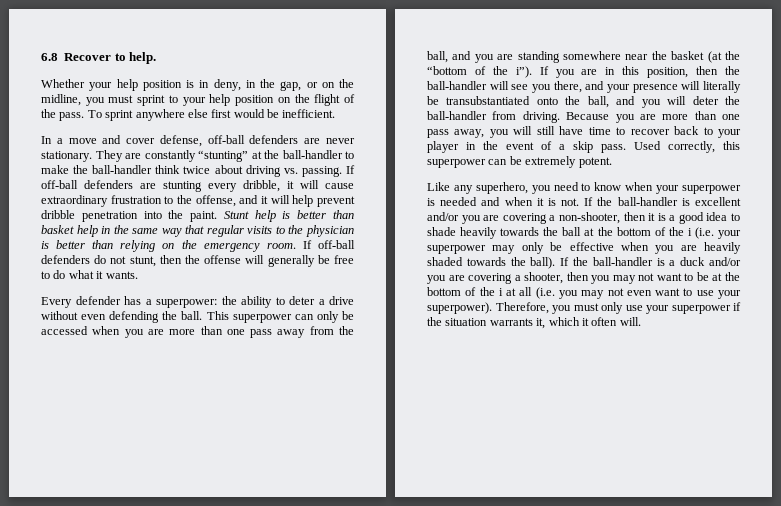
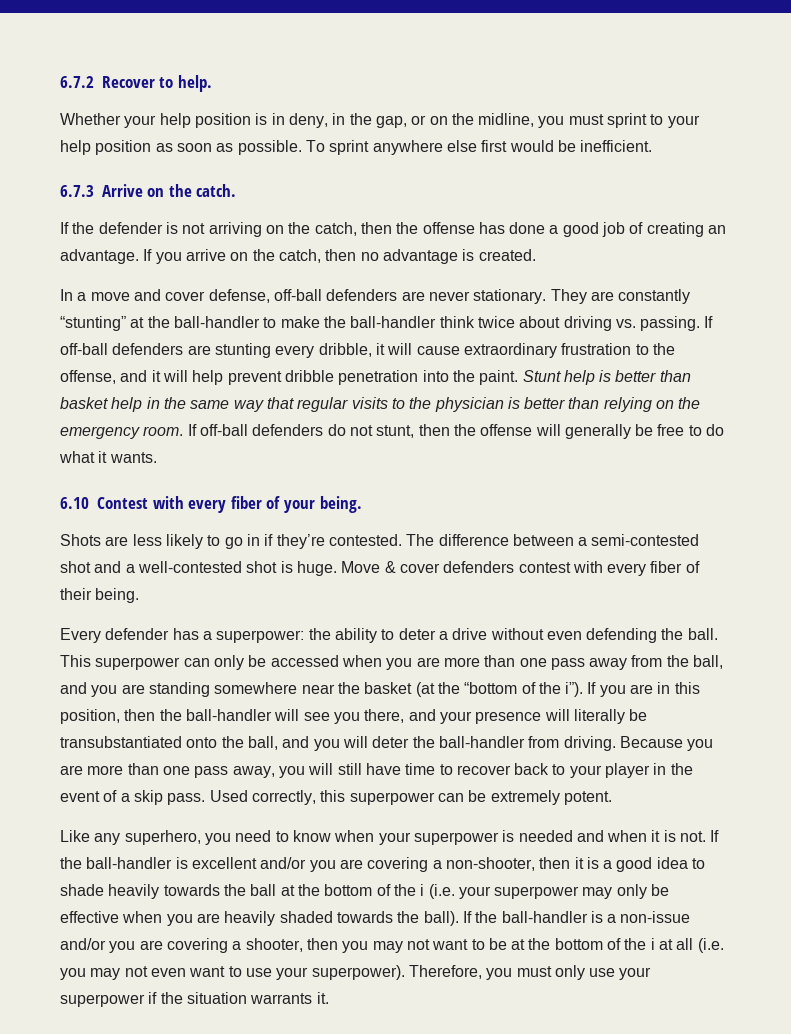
- 6.8 Recover to help.
+ 6.7.2 Recover to help.
- Whether your help position is in deny, in the gap, or on the midline, you must sprint to your help position on the flight of the pass.
+ Whether your help position is in deny, in the gap, or on the midline, you must sprint to your help position as soon as possible.
+ 6.7.3 Arrive on the catch.
+ If the defender is not arriving on the catch, then the offense has done a good job of creating an advantage. If you arrive on the catch, then no advantage is created.
+ 6.10 Contest with every fiber of your being.
+ Shots are less likely to go in if they’re contested. The difference between a semi-contested shot and a well-contested shot is huge. Move & cover defenders contest with every fiber of their being.
- If the ball-handler is a duck and/or you are covering a shooter, then you may not want to be at the bottom of the i at all (i.e. you may not even want to use your superpower).
+ If the ball-handler is a non-issue and/or you are covering a shooter, then you may not want to be at the bottom of the i at all (i.e. you may not even want to use your superpower).
- Therefore, you must only use your superpower if the situation warrants it, which it often will.
+ Therefore, you must only use your superpower if the situation warrants it.

